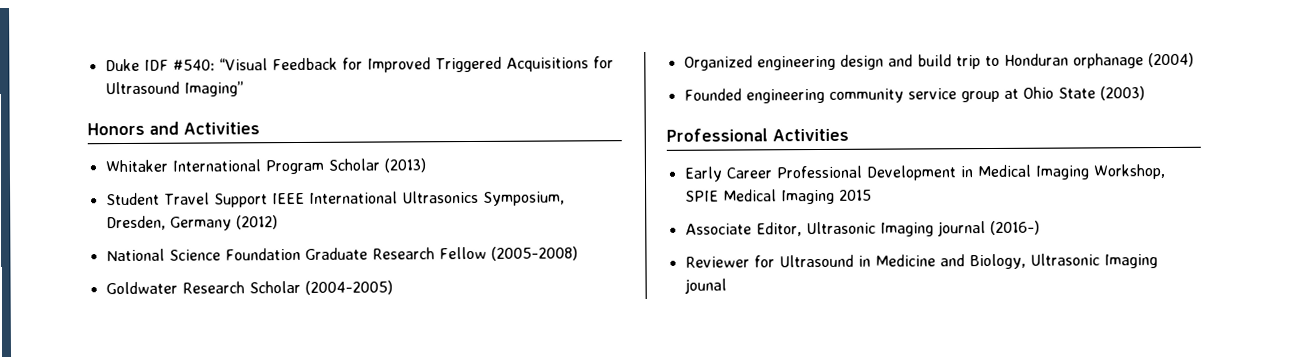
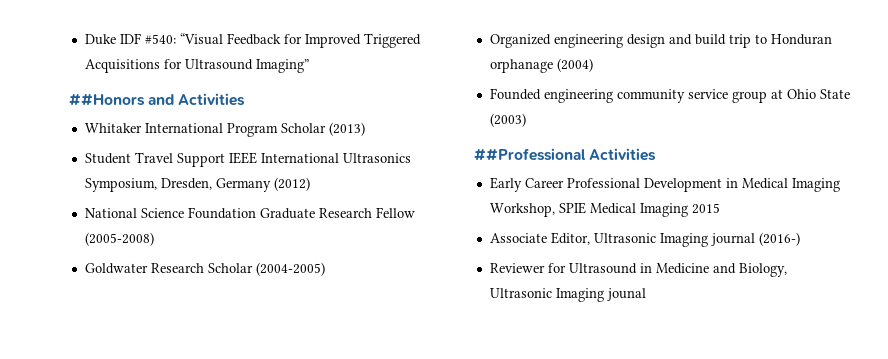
- Honors and Activities
+ ##Honors and Activities
- Professional Activities
+ ##Professional Activities

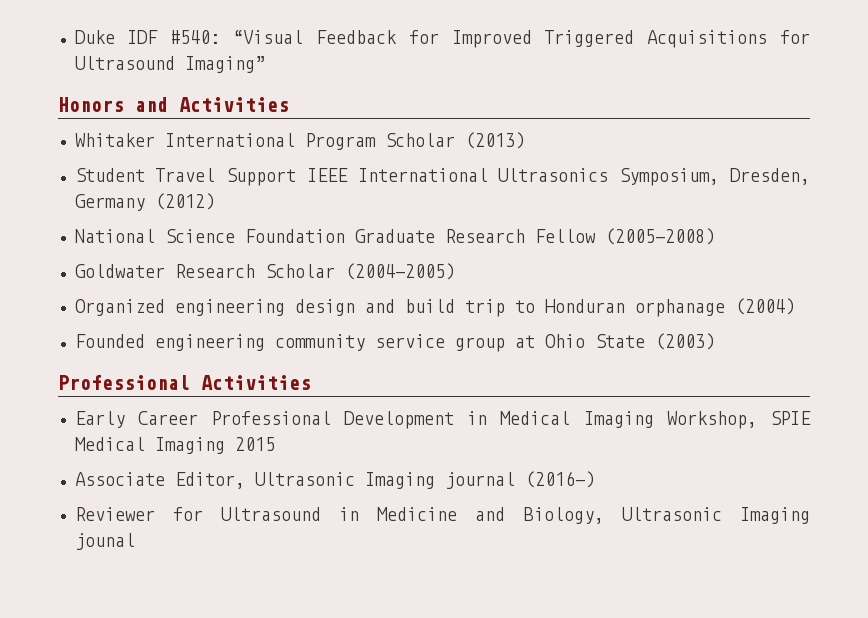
- ##Honors and Activities
+ Honors and Activities
- ##Professional Activities
+ Professional Activities

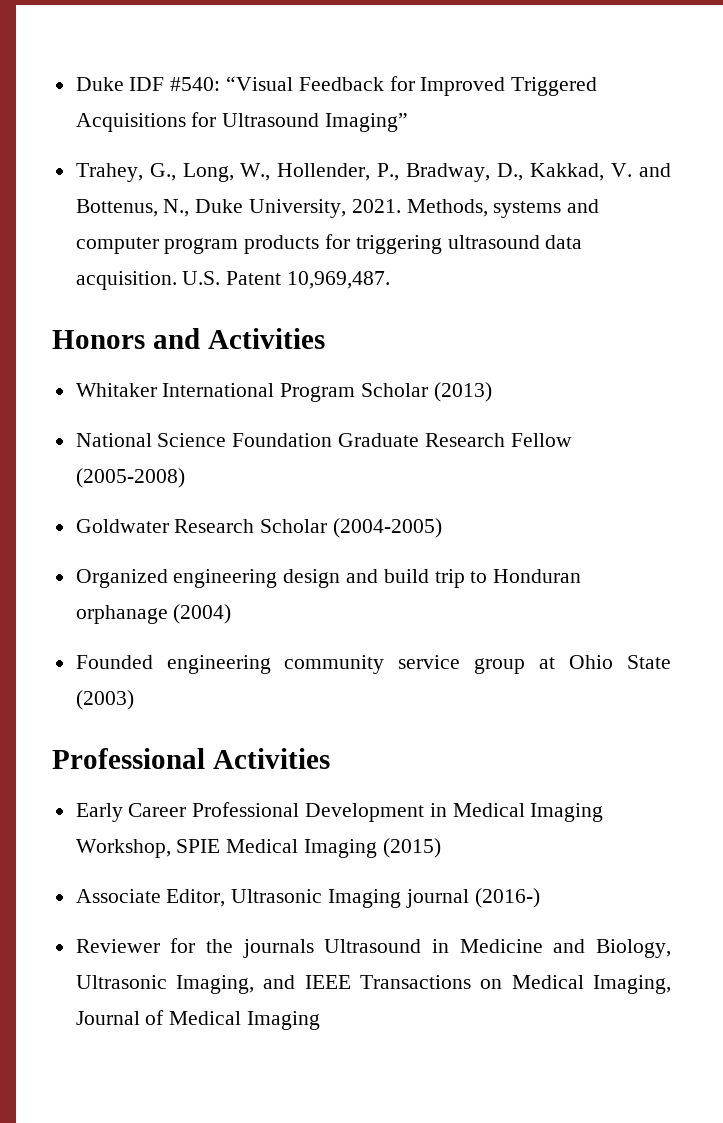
+ Trahey, G., Long, W., Hollender, P., Bradway, D., Kakkad, V. and Bottenus, N., Duke University, 2021. Methods, systems and computer program products for triggering ultrasound data acquisition. U.S. Patent 10,969,487.
- Student Travel Support IEEE International Ultrasonics Symposium, Dresden, Germany (2012)
- Early Career Professional Development in Medical Imaging Workshop, SPIE Medical Imaging 2015
+ Early Career Professional Development in Medical Imaging Workshop, SPIE Medical Imaging (2015)
- Reviewer for Ultrasound in Medicine and Biology, Ultrasonic Imaging jounal
+ Reviewer for the journals Ultrasound in Medicine and Biology, Ultrasonic Imaging, and IEEE Transactions on Medical Imaging, Journal of Medical Imaging

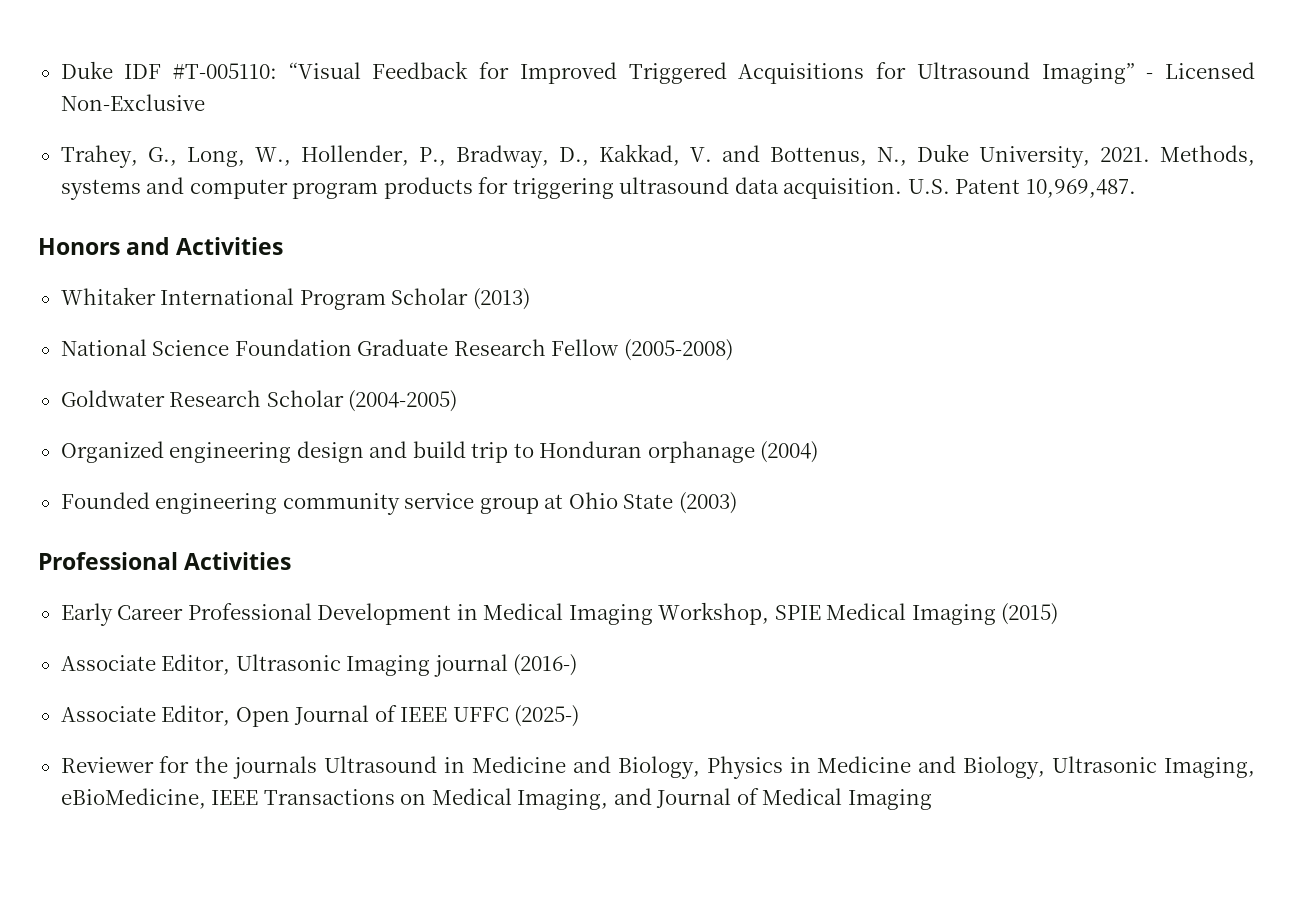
- Duke IDF #540: “Visual Feedback for Improved Triggered Acquisitions for Ultrasound Imaging”
+ Duke IDF #T-005110: “Visual Feedback for Improved Triggered Acquisitions for Ultrasound Imaging” - Licensed Non-Exclusive
+ Associate Editor, Open Journal of IEEE UFFC (2025-)
- Reviewer for the journals Ultrasound in Medicine and Biology, Ultrasonic Imaging, and IEEE Transactions on Medical Imaging, Journal of Medical Imaging
+ Reviewer for the journals Ultrasound in Medicine and Biology, Physics in Medicine and Biology, Ultrasonic Imaging, eBioMedicine, IEEE Transactions on Medical Imaging, and Journal of Medical Imaging

